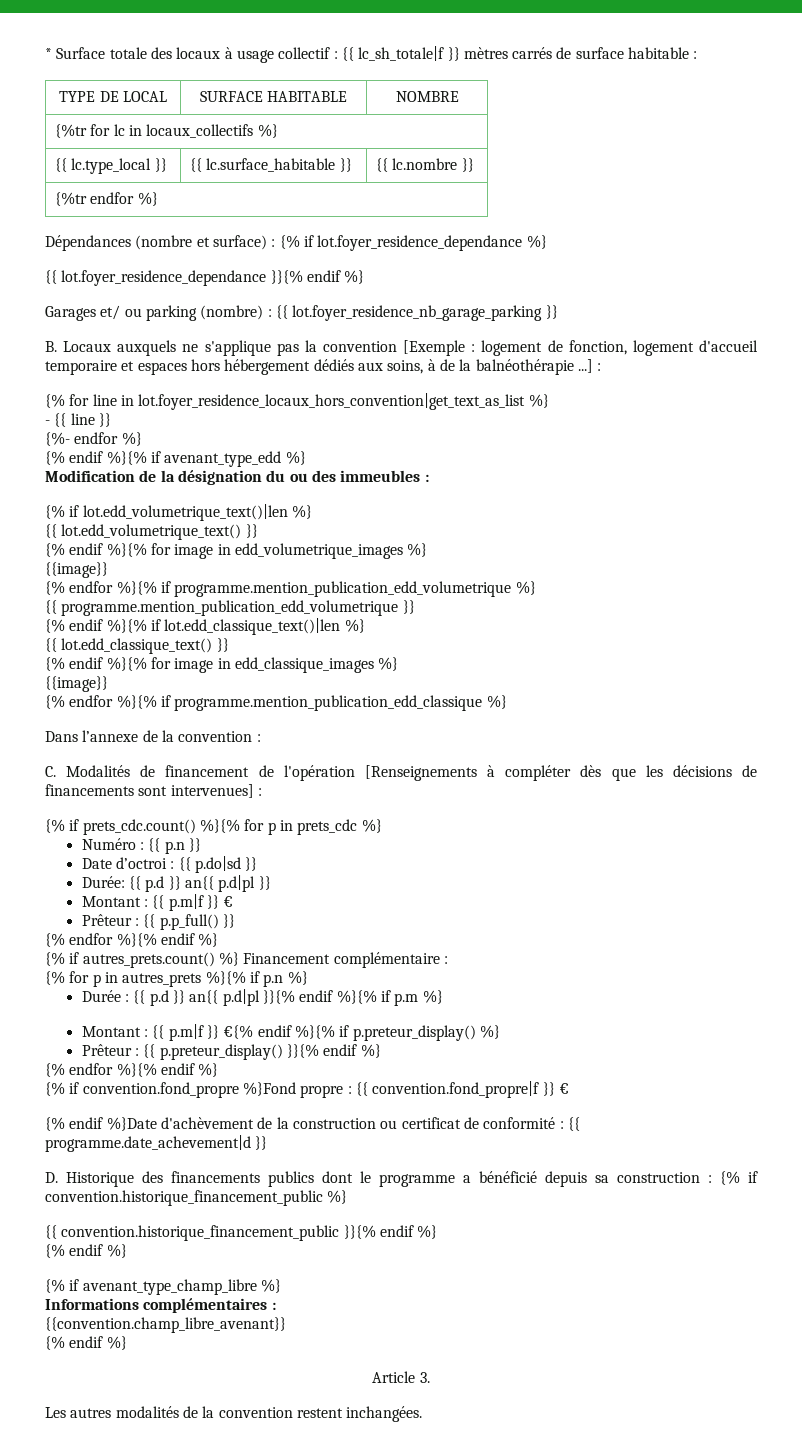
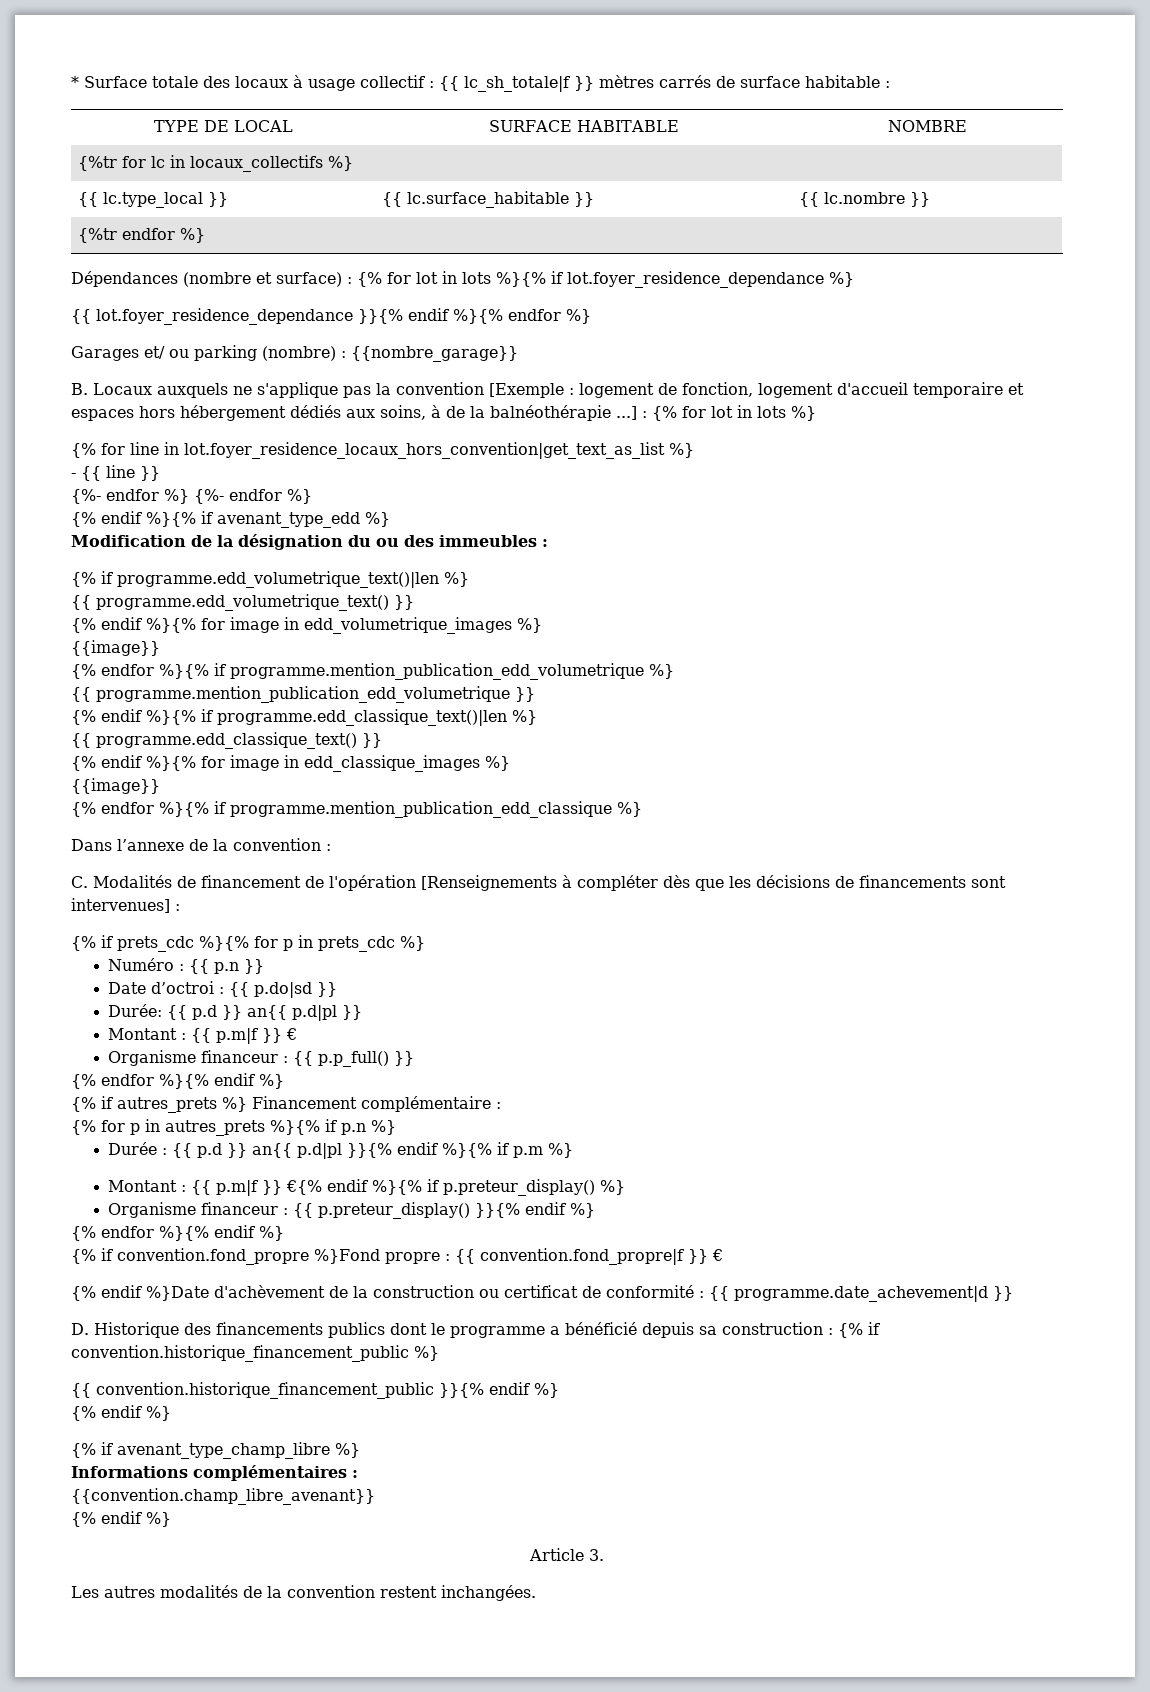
- Dépendances (nombre et surface) : {% if lot.foyer_residence_dependance %}
+ Dépendances (nombre et surface) : {% for lot in lots %}{% if lot.foyer_residence_dependance %}
- {{ lot.foyer_residence_dependance }}{% endif %}
+ {{ lot.foyer_residence_dependance }}{% endif %}{% endfor %}
- Garages et/ ou parking (nombre) : {{ lot.foyer_residence_nb_garage_parking }}
+ Garages et/ ou parking (nombre) : {{nombre_garage}}
- B. Locaux auxquels ne s'applique pas la convention [Exemple : logement de fonction, logement d'accueil temporaire et espaces hors hébergement dédiés aux soins, à de la balnéothérapie ...] :
+ B. Locaux auxquels ne s'applique pas la convention [Exemple : logement de fonction, logement d'accueil temporaire et espaces hors hébergement dédiés aux soins, à de la balnéothérapie ...] : {% for lot in lots %}
- {%- endfor %}
+ {%- endfor %} {%- endfor %}
- {% if lot.edd_volumetrique_text()|len %}
- {{ lot.edd_volumetrique_text() }}
+ {% if programme.edd_volumetrique_text()|len %}
+ {{ programme.edd_volumetrique_text() }}
- {% endif %}{% if lot.edd_classique_text()|len %}
- {{ lot.edd_classique_text() }}
+ {% endif %}{% if programme.edd_classique_text()|len %}
+ {{ programme.edd_classique_text() }}
- {% if prets_cdc.count() %}{% for p in prets_cdc %}
+ {% if prets_cdc %}{% for p in prets_cdc %}
- Prêteur : {{ p.p_full() }}
+ Organisme financeur : {{ p.p_full() }}
- {% if autres_prets.count() %} Financement complémentaire :
+ {% if autres_prets %} Financement complémentaire :
- Prêteur : {{ p.preteur_display() }}{% endif %}
+ Organisme financeur : {{ p.preteur_display() }}{% endif %}

